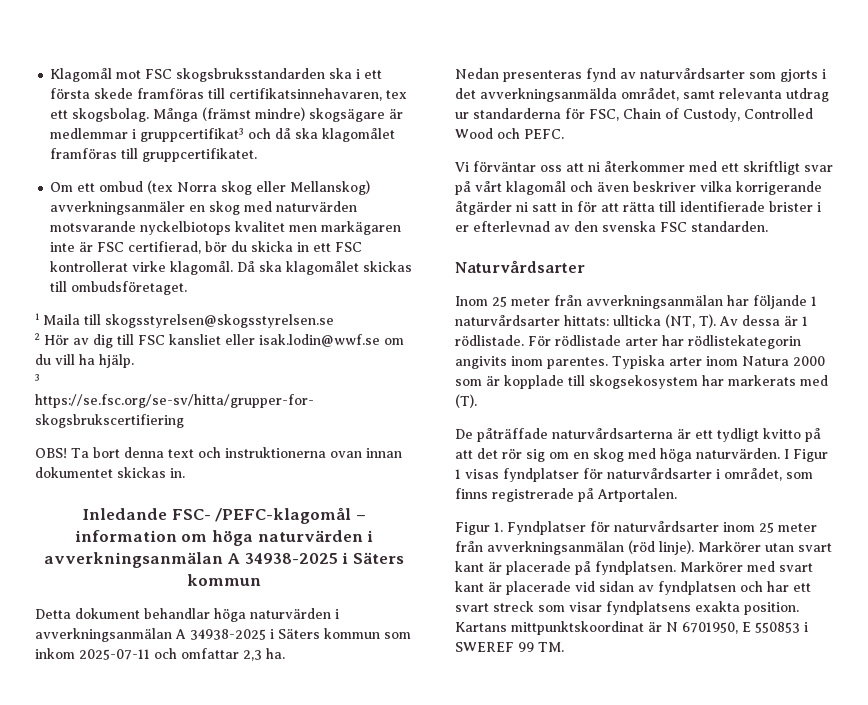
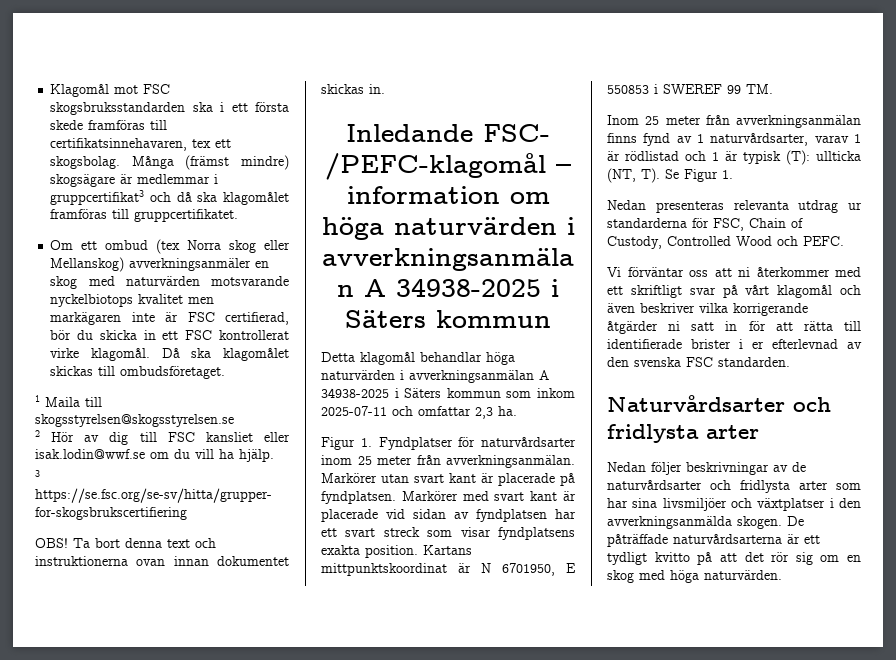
- Detta dokument behandlar höga naturvärden i avverkningsanmälan A 34938-2025 i Säters kommun som inkom 2025-07-11 och omfattar 2,3 ha.
+ Detta klagomål behandlar höga naturvärden i avverkningsanmälan A 34938-2025 i Säters kommun som inkom 2025-07-11 och omfattar 2,3 ha.
- Nedan presenteras fynd av naturvårdsarter som gjorts i det avverkningsanmälda området, samt relevanta utdrag ur standarderna för FSC, Chain of Custody, Controlled Wood och PEFC.
+ Figur 1. Fyndplatser för naturvårdsarter inom 25 meter från avverkningsanmälan. Markörer utan svart kant är placerade på fyndplatsen. Markörer med svart kant är placerade vid sidan av fyndplatsen har ett svart streck som visar fyndplatsens exakta position. Kartans mittpunktskoordinat är N 6701950, E 550853 i SWEREF 99 TM.
+ Inom 25 meter från avverkningsanmälan finns fynd av 1 naturvårdsarter, varav 1 är rödlistad och 1 är typisk (T): ullticka (NT, T). Se Figur 1.
+ Nedan presenteras relevanta utdrag ur standarderna för FSC, Chain of Custody, Controlled Wood och PEFC.
- Naturvårdsarter
- Inom 25 meter från avverkningsanmälan har följande 1 naturvårdsarter hittats: ullticka (NT, T). Av dessa är 1 rödlistade. För rödlistade arter har rödlistekategorin angivits inom parentes. Typiska arter inom Natura 2000 som är kopplade till skogsekosystem har markerats med (T).
- De påträffade naturvårdsarterna är ett tydligt kvitto på att det rör sig om en skog med höga naturvärden. I Figur 1 visas fyndplatser för naturvårdsarter i området, som finns registrerade på Artportalen.
- Figur 1. Fyndplatser för naturvårdsarter inom 25 meter från avverkningsanmälan (röd linje). Markörer utan svart kant är placerade på fyndplatsen. Markörer med svart kant är placerade vid sidan av fyndplatsen och har ett svart streck som visar fyndplatsens exakta position. Kartans mittpunktskoordinat är N 6701950, E 550853 i SWEREF 99 TM.
+ Naturvårdsarter och fridlysta arter
+ Nedan följer beskrivningar av de naturvårdsarter och fridlysta arter som har sina livsmiljöer och växtplatser i den avverkningsanmälda skogen. De påträffade naturvårdsarterna är ett tydligt kvitto på att det rör sig om en skog med höga naturvärden.

